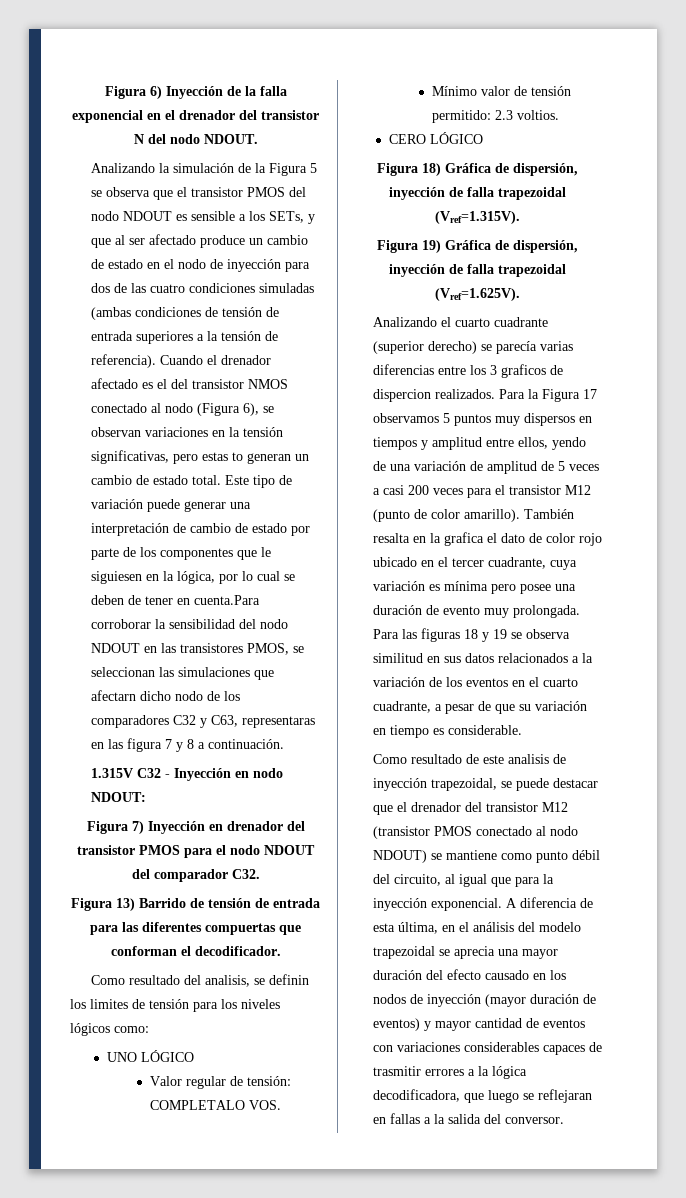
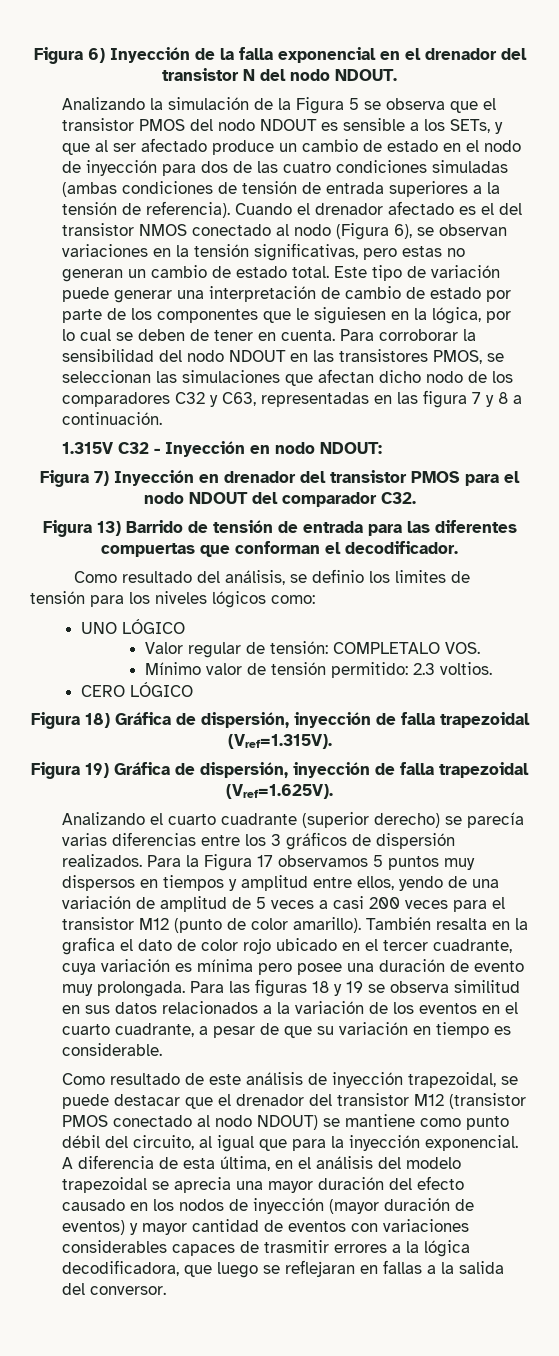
- Cuando el drenador afectado es el del transistor NMOS conectado al nodo (Figura 6), se observan variaciones en la tensión significativas, pero estas to generan un cambio de estado total.
+ Cuando el drenador afectado es el del transistor NMOS conectado al nodo (Figura 6), se observan variaciones en la tensión significativas, pero estas no generan un cambio de estado total.
- Este tipo de variación puede generar una interpretación de cambio de estado por parte de los componentes que le siguiesen en la lógica, por lo cual se deben de tener en cuenta.Para corroborar la sensibilidad del nodo NDOUT en las transistores PMOS, se seleccionan las simulaciones que afectarn dicho nodo de los comparadores C32 y C63, representaras en las figura 7 y 8 a continuación.
+ Este tipo de variación puede generar una interpretación de cambio de estado por parte de los componentes que le siguiesen en la lógica, por lo cual se deben de tener en cuenta. Para corroborar la sensibilidad del nodo NDOUT en las transistores PMOS, se seleccionan las simulaciones que afectan dicho nodo de los comparadores C32 y C63, representadas en las figura 7 y 8 a continuación.
- Como resultado del analisis, se definin los limites de tensión para los niveles lógicos como:
+ Como resultado del análisis, se definio los limites de tensión para los niveles lógicos como:
- Analizando el cuarto cuadrante (superior derecho) se parecía varias diferencias entre los 3 graficos de dispercion realizados.
+ Analizando el cuarto cuadrante (superior derecho) se parecía varias diferencias entre los 3 gráficos de dispersión realizados.
- Como resultado de este analisis de inyección trapezoidal, se puede destacar que el drenador del transistor M12 (transistor PMOS conectado al nodo NDOUT) se mantiene como punto débil del circuito, al igual que para la inyección exponencial.
+ Como resultado de este análisis de inyección trapezoidal, se puede destacar que el drenador del transistor M12 (transistor PMOS conectado al nodo NDOUT) se mantiene como punto débil del circuito, al igual que para la inyección exponencial.

